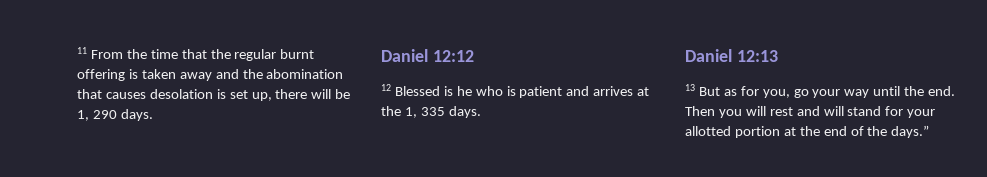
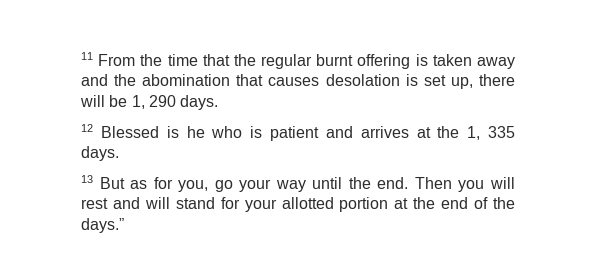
- Daniel 12:12
- Daniel 12:13

